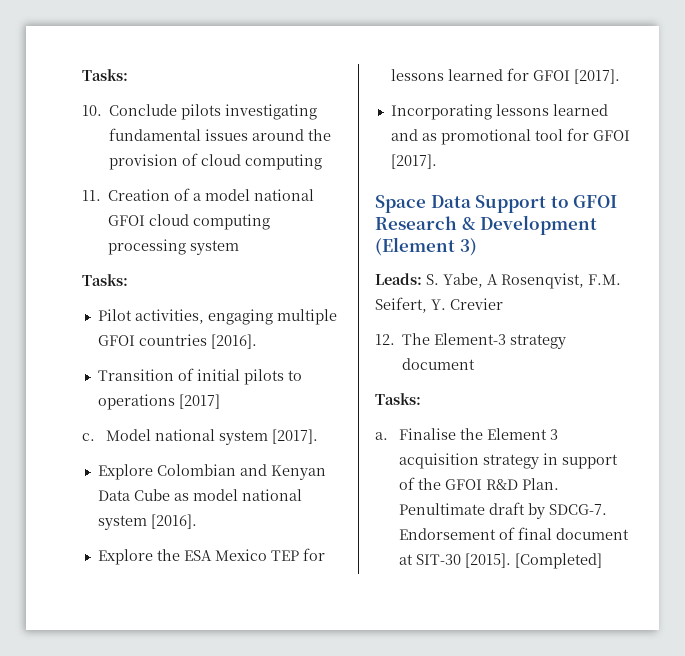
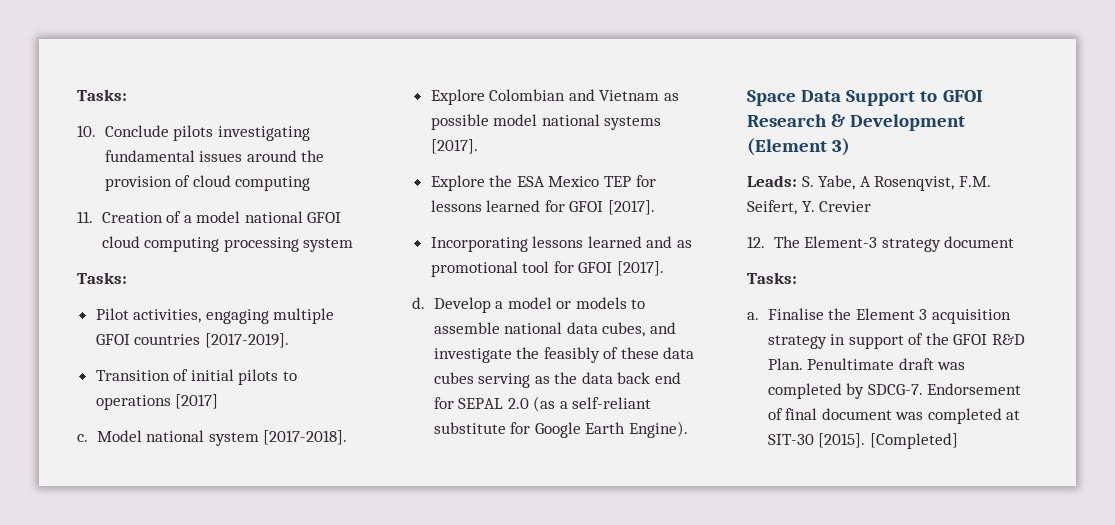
- Pilot activities, engaging multiple GFOI countries [2016].
+ Pilot activities, engaging multiple GFOI countries [2017-2019].
- Model national system [2017].
+ Model national system [2017-2018].
- Explore Colombian and Kenyan Data Cube as model national system [2016].
+ Explore Colombian and Vietnam as possible model national systems [2017].
+ d. Develop a model or models to assemble national data cubes, and investigate the feasibly of these data cubes serving as the data back end for SEPAL 2.0 (as a self-reliant substitute for Google Earth Engine).
- Penultimate draft by SDCG-7.
+ Penultimate draft was completed by SDCG-7.
- Endorsement of final document at SIT-30 [2015].
+ Endorsement of final document was completed at SIT-30 [2015].

